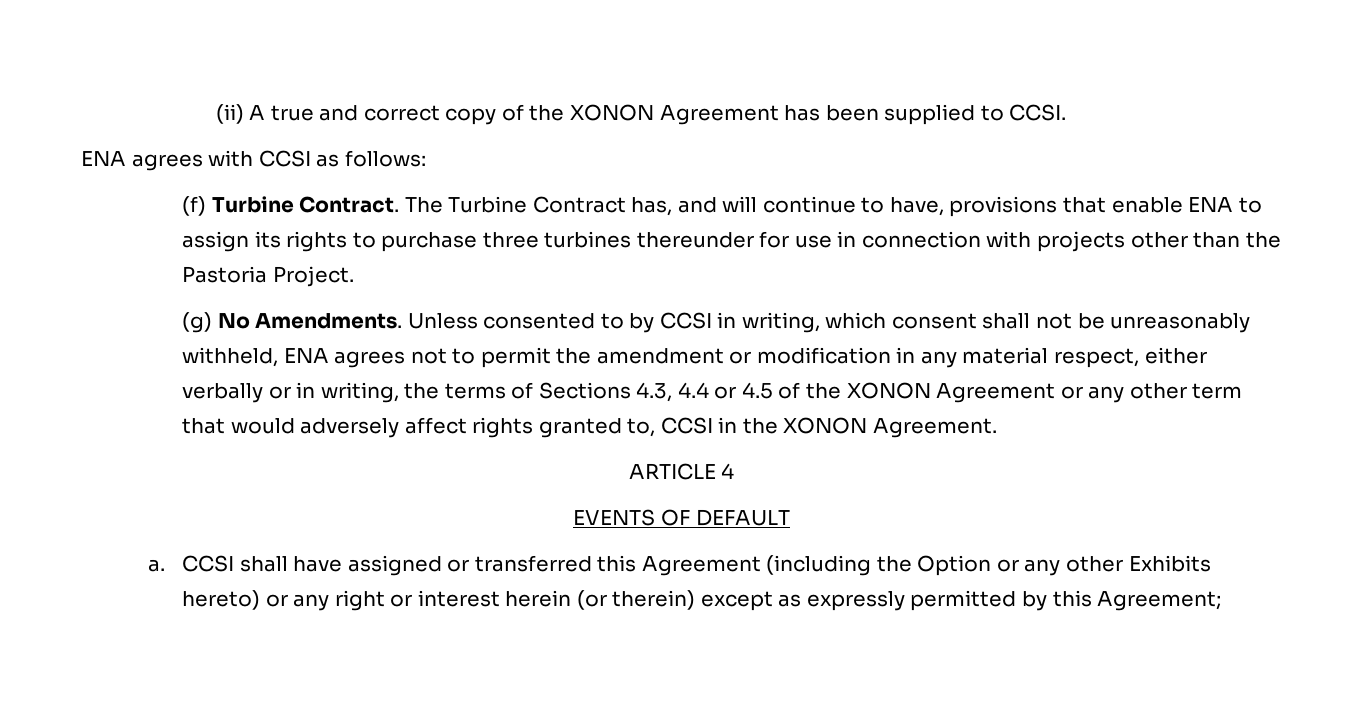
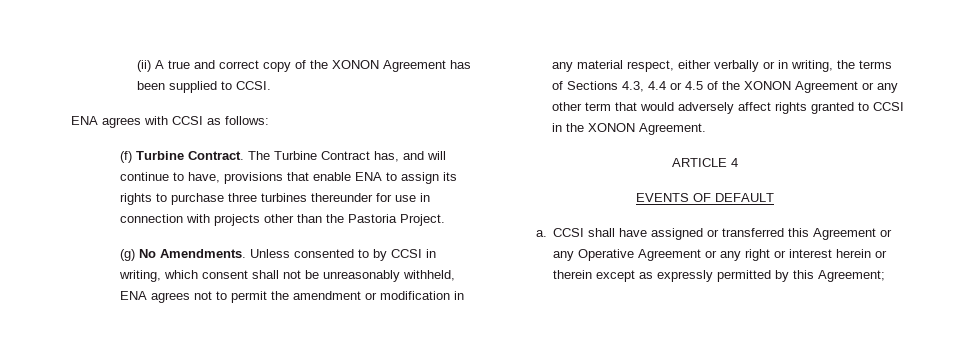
- Unless consented to by CCSI in writing, which consent shall not be unreasonably withheld, ENA agrees not to permit the amendment or modification in any material respect, either verbally or in writing, the terms of Sections 4.3, 4.4 or 4.5 of the XONON Agreement or any other term that would adversely affect rights granted to, CCSI in the XONON Agreement.
+ Unless consented to by CCSI in writing, which consent shall not be unreasonably withheld, ENA agrees not to permit the amendment or modification in any material respect, either verbally or in writing, the terms of Sections 4.3, 4.4 or 4.5 of the XONON Agreement or any other term that would adversely affect rights granted to CCSI in the XONON Agreement.
- CCSI shall have assigned or transferred this Agreement (including the Option or any other Exhibits hereto) or any right or interest herein (or therein) except as expressly permitted by this Agreement;
+ CCSI shall have assigned or transferred this Agreement or any Operative Agreement or any right or interest herein or therein except as expressly permitted by this Agreement;

